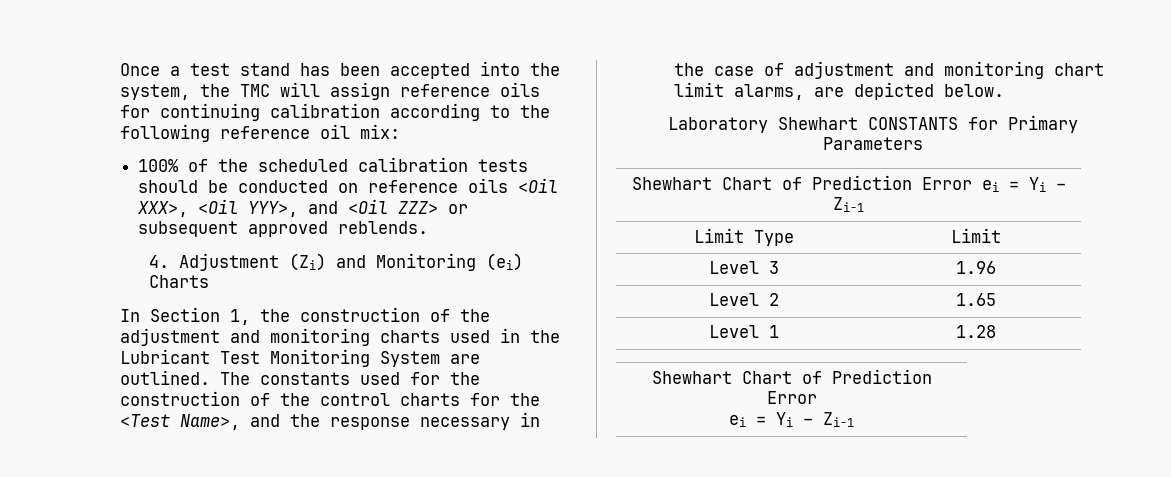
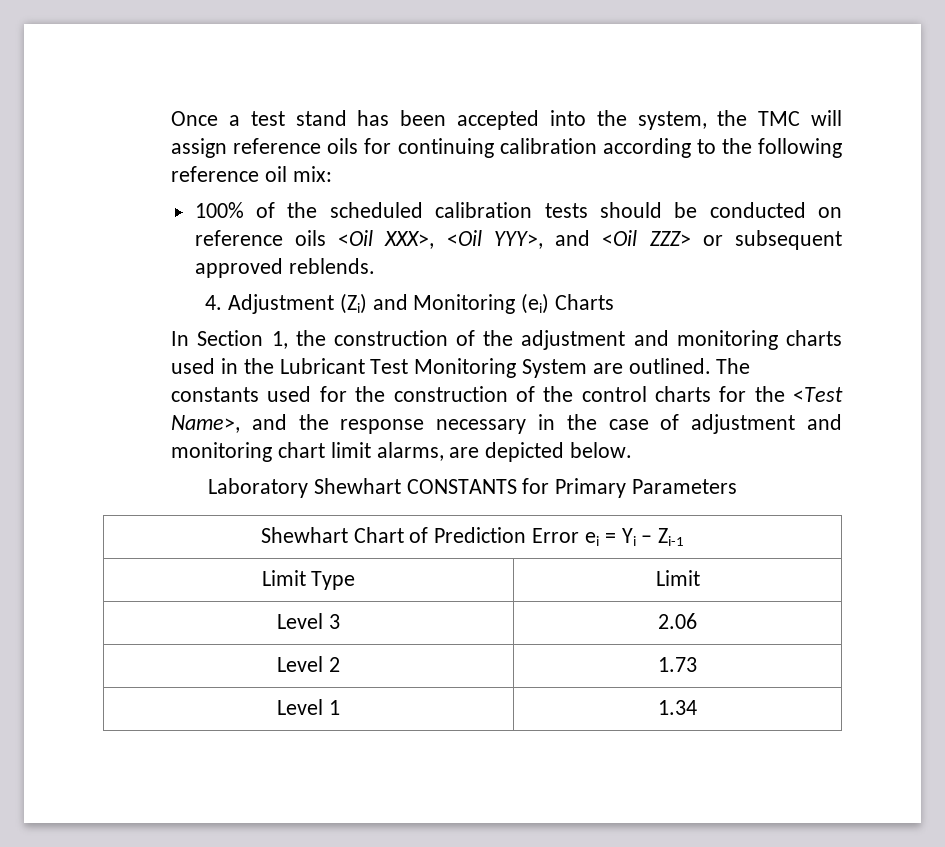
- Level 3 | 1.96
+ Level 3 | 2.06
- Level 2 | 1.65
+ Level 2 | 1.73
- Level 1 | 1.28
- Shewhart Chart of Prediction Error
- ei = Yi – Zi-1
+ Level 1 | 1.34

